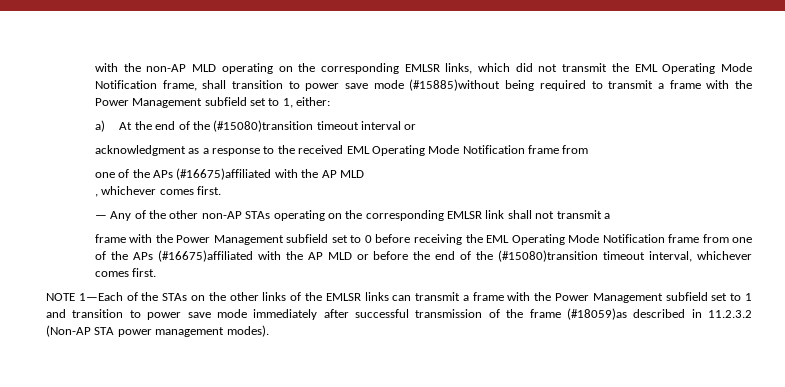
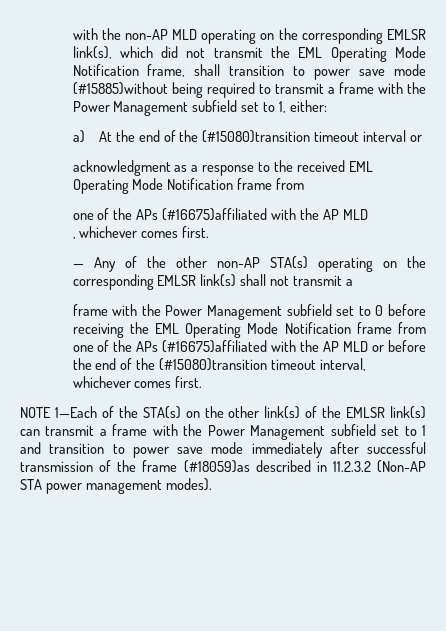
- with the non-AP MLD operating on the corresponding EMLSR links, which did not transmit the EML Operating Mode Notification frame, shall transition to power save mode (#15885)without being required to transmit a frame with the Power Management subfield set to 1, either:
+ with the non-AP MLD operating on the corresponding EMLSR link(s), which did not transmit the EML Operating Mode Notification frame, shall transition to power save mode (#15885)without being required to transmit a frame with the Power Management subfield set to 1, either:
- — Any of the other non-AP STAs operating on the corresponding EMLSR link shall not transmit a
+ — Any of the other non-AP STA(s) operating on the corresponding EMLSR link(s) shall not transmit a
- NOTE 1—Each of the STAs on the other links of the EMLSR links can transmit a frame with the Power Management subfield set to 1 and transition to power save mode immediately after successful transmission of the frame (#18059)as described in 11.2.3.2 (Non-AP STA power management modes).
+ NOTE 1—Each of the STA(s) on the other link(s) of the EMLSR link(s) can transmit a frame with the Power Management subfield set to 1 and transition to power save mode immediately after successful transmission of the frame (#18059)as described in 11.2.3.2 (Non-AP STA power management modes).

